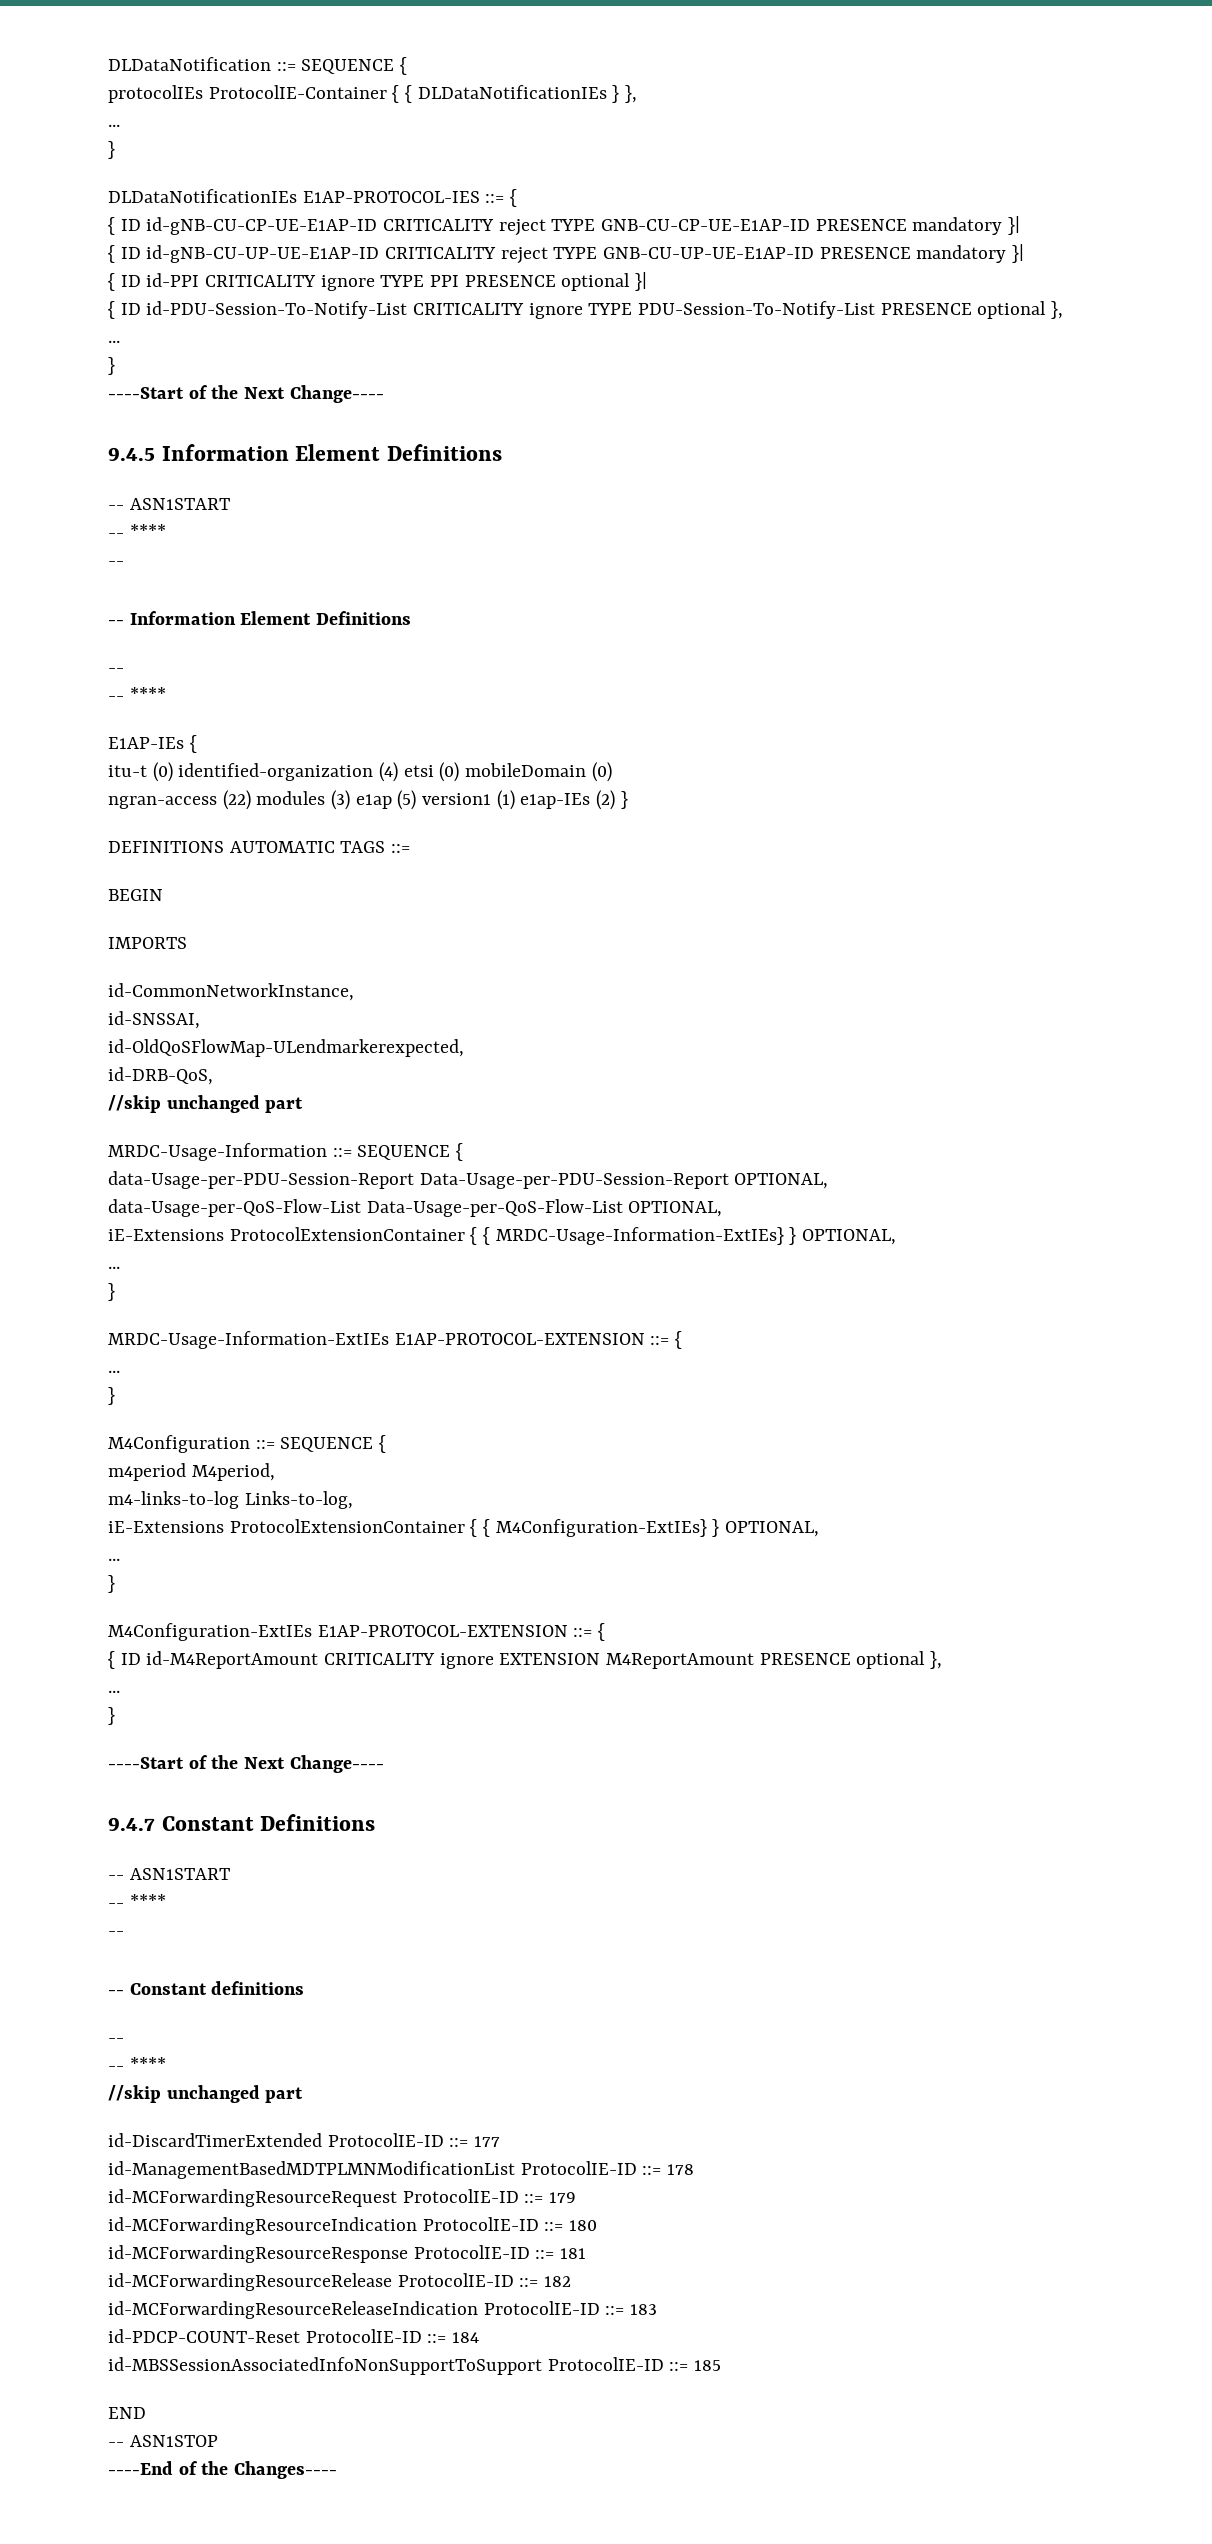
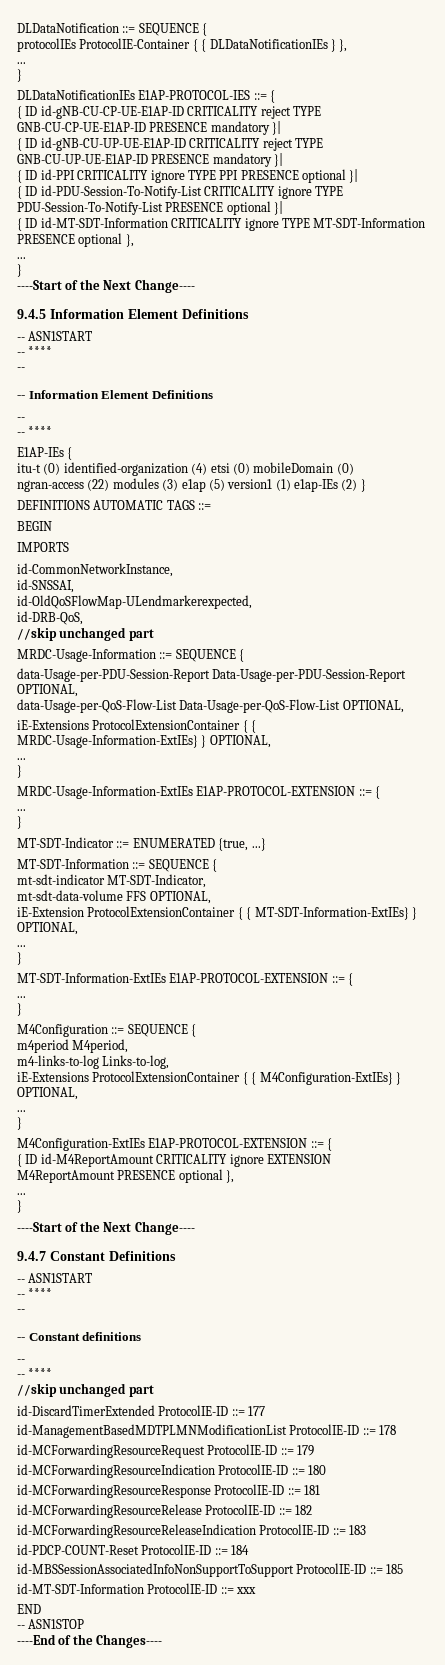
- { ID id-PDU-Session-To-Notify-List CRITICALITY ignore TYPE PDU-Session-To-Notify-List PRESENCE optional },
+ { ID id-PDU-Session-To-Notify-List CRITICALITY ignore TYPE PDU-Session-To-Notify-List PRESENCE optional }|
+ { ID id-MT-SDT-Information CRITICALITY ignore TYPE MT-SDT-Information PRESENCE optional },
+ MT-SDT-Indicator ::= ENUMERATED {true, ...}
+ MT-SDT-Information ::= SEQUENCE {
+ mt-sdt-indicator MT-SDT-Indicator,
+ mt-sdt-data-volume FFS OPTIONAL,
+ iE-Extension ProtocolExtensionContainer { { MT-SDT-Information-ExtIEs} } OPTIONAL,
+ ...
+ }
+ MT-SDT-Information-ExtIEs E1AP-PROTOCOL-EXTENSION ::= {
+ ...
+ }
+ id-MT-SDT-Information ProtocolIE-ID ::= xxx

